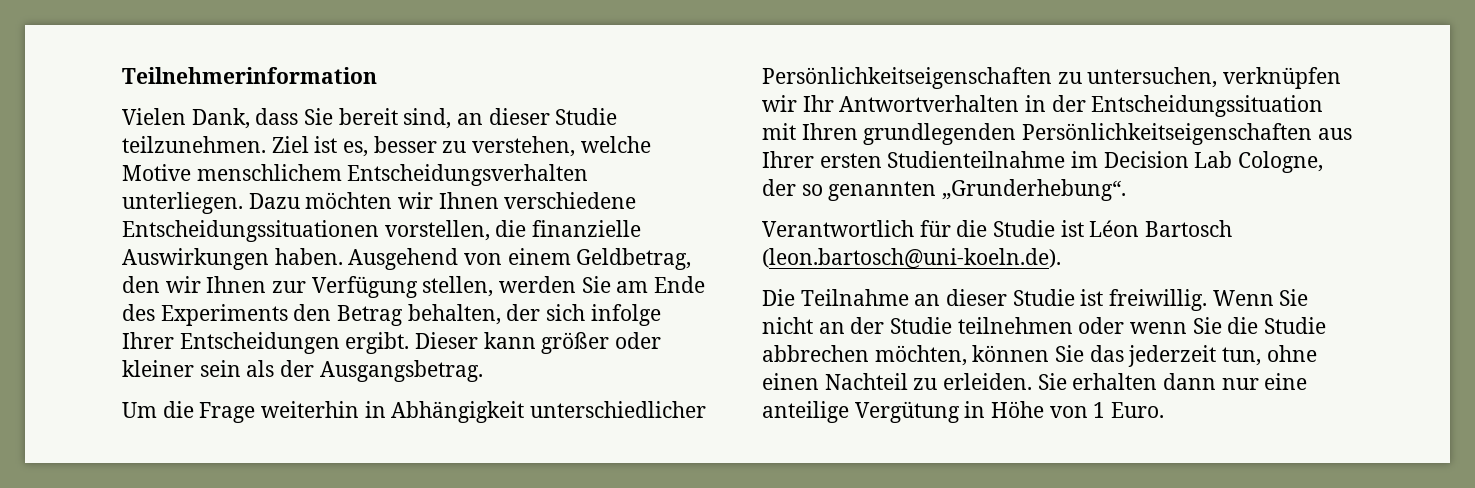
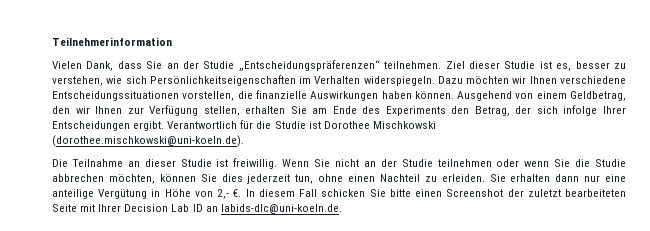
- Vielen Dank, dass Sie bereit sind, an dieser Studie teilzunehmen. Ziel ist es, besser zu verstehen, welche Motive menschlichem Entscheidungsverhalten unterliegen.
+ Vielen Dank, dass Sie an der Studie „Entscheidungspräferenzen“ teilnehmen. Ziel dieser Studie ist es, besser zu verstehen, wie sich Persönlichkeitseigenschaften im Verhalten widerspiegeln.
- Dazu möchten wir Ihnen verschiedene Entscheidungssituationen vorstellen, die finanzielle Auswirkungen haben.
+ Dazu möchten wir Ihnen verschiedene Entscheidungssituationen vorstellen, die finanzielle Auswirkungen haben können.
- Ausgehend von einem Geldbetrag, den wir Ihnen zur Verfügung stellen, werden Sie am Ende des Experiments den Betrag behalten, der sich infolge Ihrer Entscheidungen ergibt. Dieser kann größer oder kleiner sein als der Ausgangsbetrag.
- Um die Frage weiterhin in Abhängigkeit unterschiedlicher Persönlichkeitseigenschaften zu untersuchen, verknüpfen wir Ihr Antwortverhalten in der Entscheidungssituation mit Ihren grundlegenden Persönlichkeitseigenschaften aus Ihrer ersten Studienteilnahme im Decision Lab Cologne, der so genannten „Grunderhebung“.
- Verantwortlich für die Studie ist Léon Bartosch (leon.bartosch@uni-koeln.de).
+ Ausgehend von einem Geldbetrag, den wir Ihnen zur Verfügung stellen, erhalten Sie am Ende des Experiments den Betrag, der sich infolge Ihrer Entscheidungen ergibt. Verantwortlich für die Studie ist Dorothee Mischkowski (dorothee.mischkowski@uni-koeln.de).
- Wenn Sie nicht an der Studie teilnehmen oder wenn Sie die Studie abbrechen möchten, können Sie das jederzeit tun, ohne einen Nachteil zu erleiden.
+ Wenn Sie nicht an der Studie teilnehmen oder wenn Sie die Studie abbrechen möchten, können Sie dies jederzeit tun, ohne einen Nachteil zu erleiden.
- Sie erhalten dann nur eine anteilige Vergütung in Höhe von 1 Euro.
+ Sie erhalten dann nur eine anteilige Vergütung in Höhe von 2,- €. In diesem Fall schicken Sie bitte einen Screenshot der zuletzt bearbeiteten Seite mit Ihrer Decision Lab ID an labids-dlc@uni-koeln.de.

